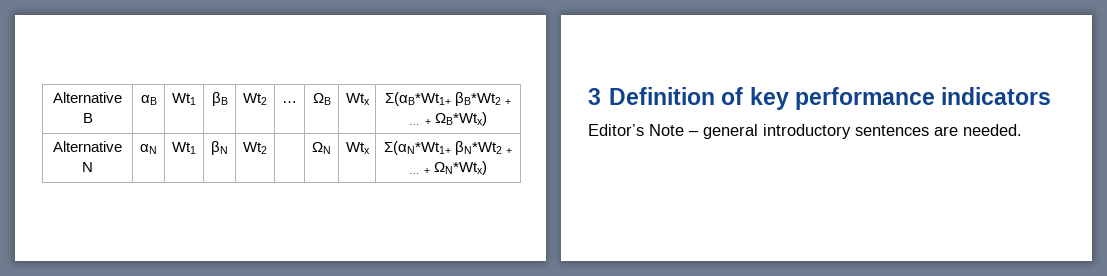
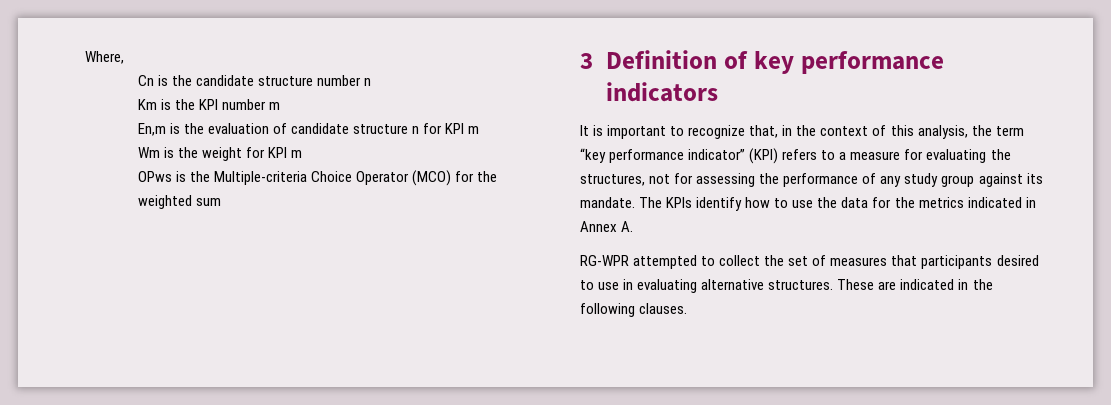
- Alternative B | αB | Wt1 | βB | Wt2 | … | ΩB | Wtx | Σ(αB*Wt1+ βB*Wt2 + … + ΩB*Wtx)
- Alternative N | αN | Wt1 | βN | Wt2 | | ΩN | Wtx | Σ(αN*Wt1+ βN*Wt2 + … + ΩN*Wtx)
+ Where,
+ Cn is the candidate structure number n
+ Km is the KPI number m
+ En,m is the evaluation of candidate structure n for KPI m
+ Wm is the weight for KPI m
+ OPws is the Multiple-criteria Choice Operator (MCO) for the weighted sum
- Editor’s Note – general introductory sentences are needed.
+ It is important to recognize that, in the context of this analysis, the term “key performance indicator” (KPI) refers to a measure for evaluating the structures, not for assessing the performance of any study group against its mandate. The KPIs identify how to use the data for the metrics indicated in Annex A.
+ RG-WPR attempted to collect the set of measures that participants desired to use in evaluating alternative structures. These are indicated in the following clauses.

